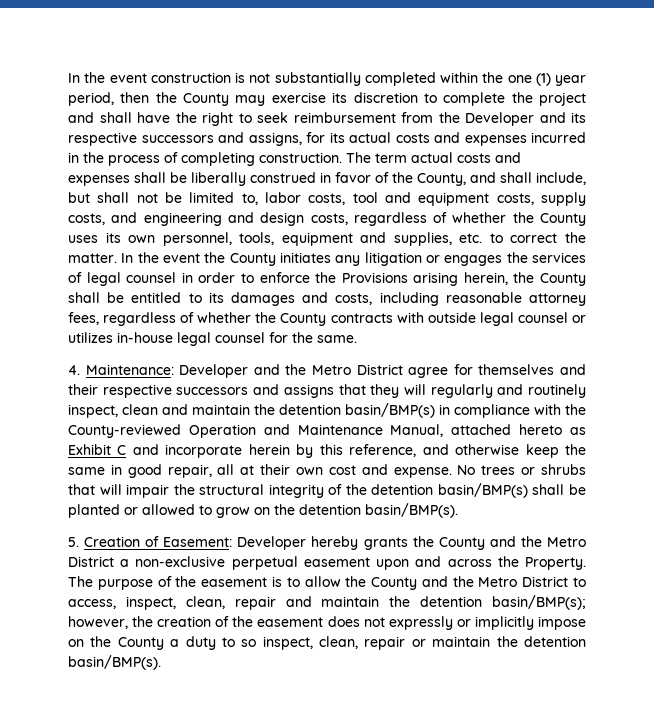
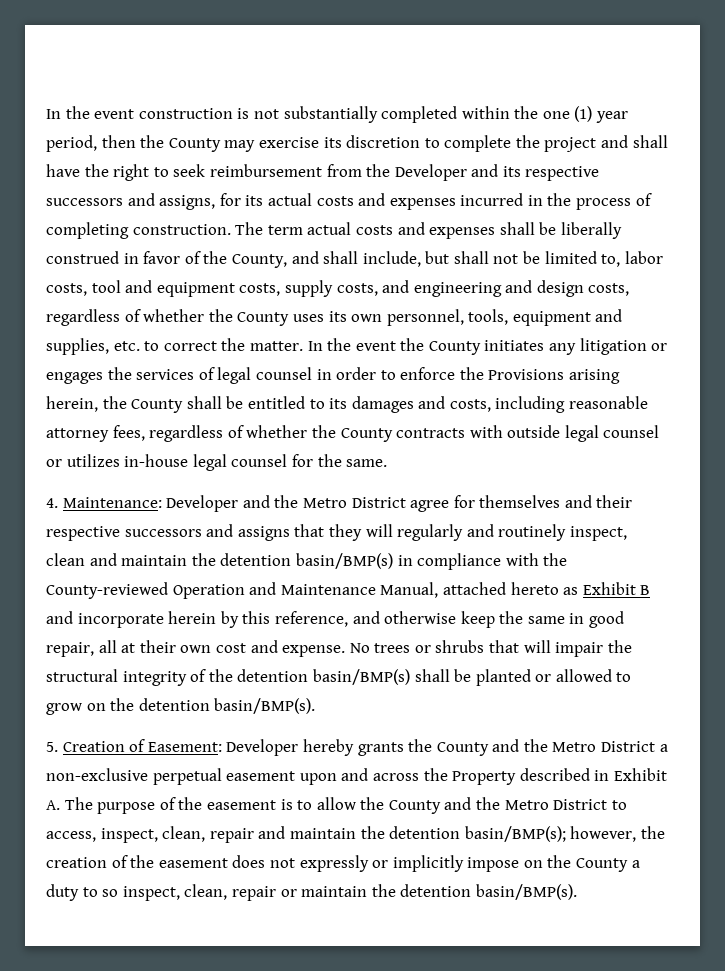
- Developer and the Metro District agree for themselves and their respective successors and assigns that they will regularly and routinely inspect, clean and maintain the detention basin/BMP(s) in compliance with the County-reviewed Operation and Maintenance Manual, attached hereto as Exhibit C and incorporate herein by this reference, and otherwise keep the same in good repair, all at their own cost and expense.
+ Developer and the Metro District agree for themselves and their respective successors and assigns that they will regularly and routinely inspect, clean and maintain the detention basin/BMP(s) in compliance with the County-reviewed Operation and Maintenance Manual, attached hereto as Exhibit B and incorporate herein by this reference, and otherwise keep the same in good repair, all at their own cost and expense.
- Developer hereby grants the County and the Metro District a non-exclusive perpetual easement upon and across the Property. The purpose of the easement is to allow the County and the Metro District to access, inspect, clean, repair and maintain the detention basin/BMP(s);
+ Developer hereby grants the County and the Metro District a non-exclusive perpetual easement upon and across the Property described in Exhibit A. The purpose of the easement is to allow the County and the Metro District to access, inspect, clean, repair and maintain the detention basin/BMP(s);

